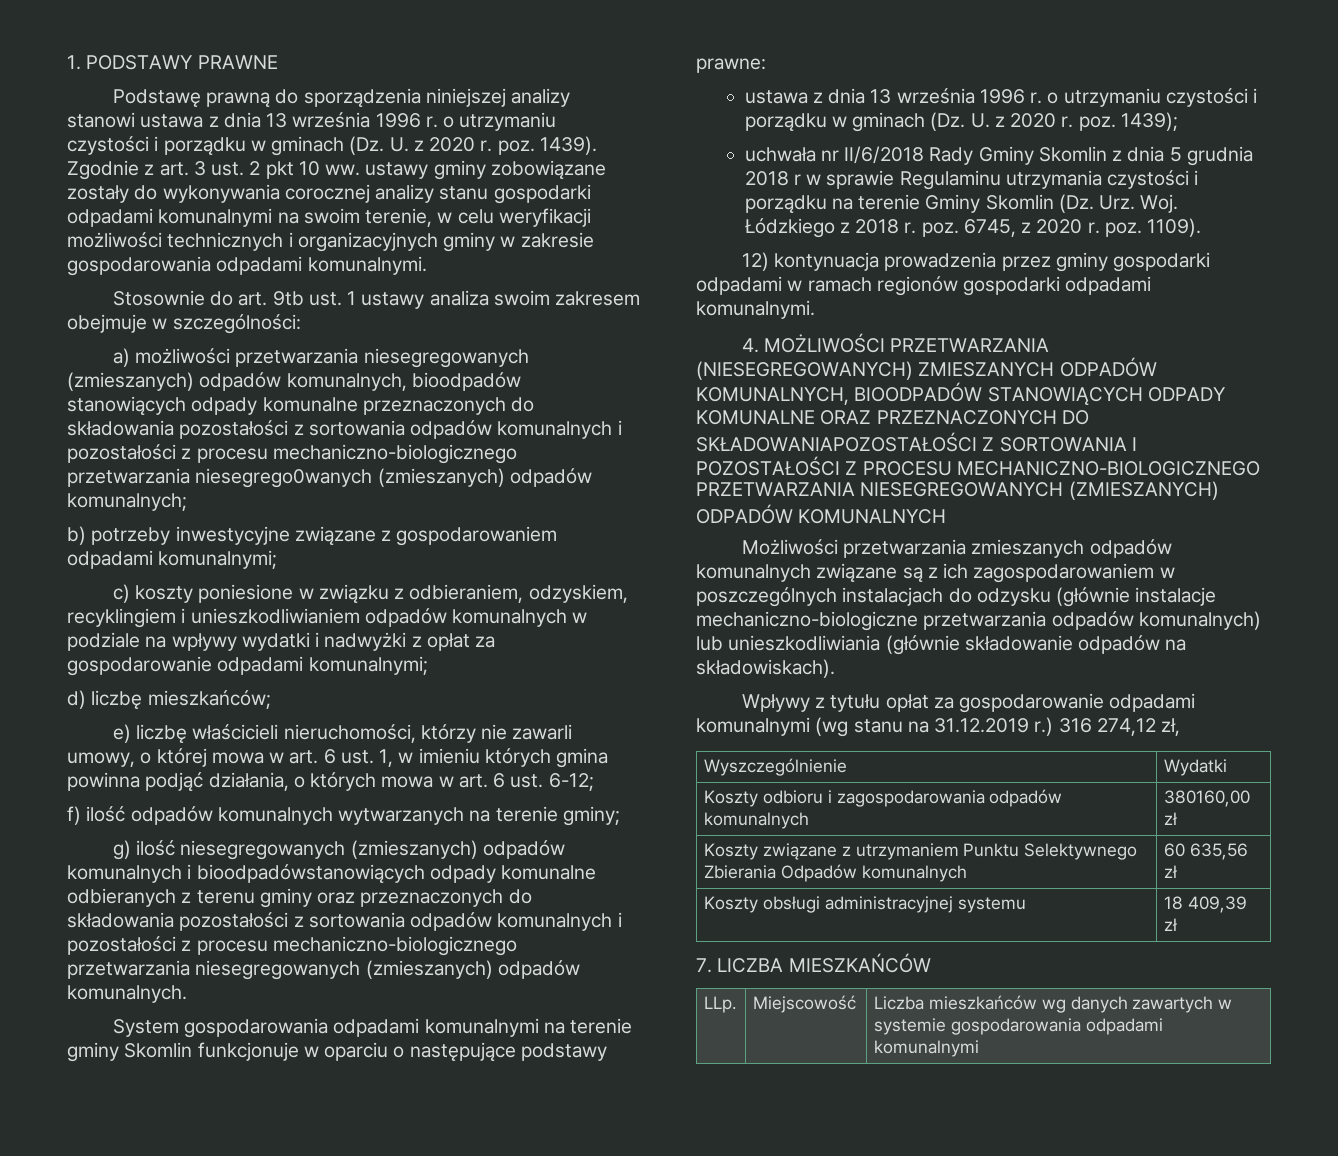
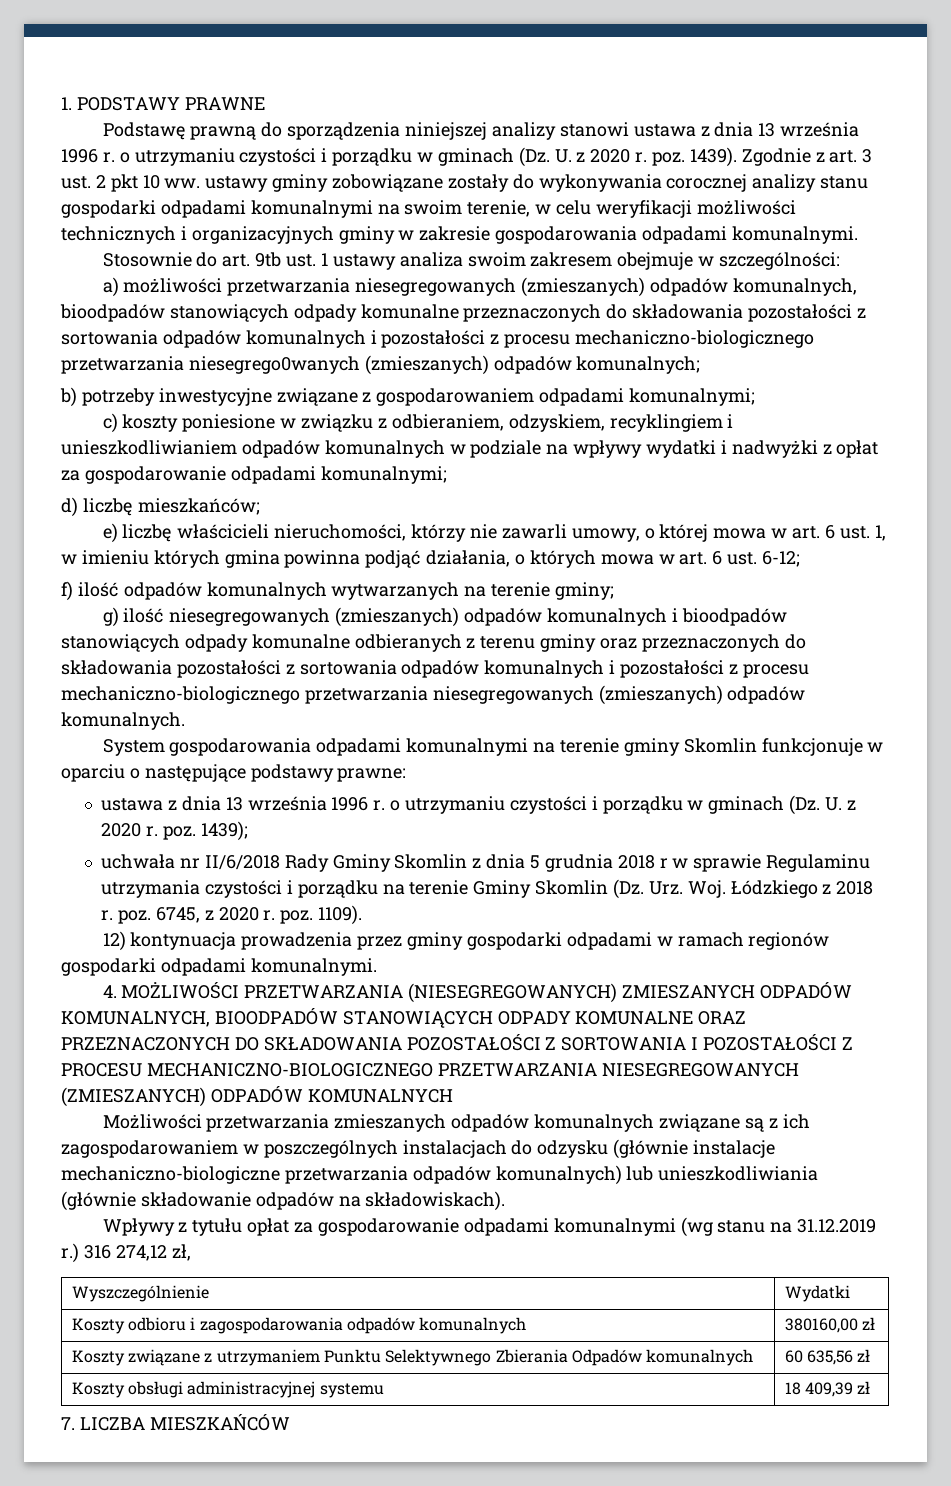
- g) ilość niesegregowanych (zmieszanych) odpadów komunalnych i bioodpadówstanowiących odpady komunalne odbieranych z terenu gminy oraz przeznaczonych do składowania pozostałości z sortowania odpadów komunalnych i pozostałości z procesu mechaniczno-biologicznego przetwarzania niesegregowanych (zmieszanych) odpadów komunalnych.
+ g) ilość niesegregowanych (zmieszanych) odpadów komunalnych i bioodpadów stanowiących odpady komunalne odbieranych z terenu gminy oraz przeznaczonych do składowania pozostałości z sortowania odpadów komunalnych i pozostałości z procesu mechaniczno-biologicznego przetwarzania niesegregowanych (zmieszanych) odpadów komunalnych.
- 4. MOŻLIWOŚCI PRZETWARZANIA (NIESEGREGOWANYCH) ZMIESZANYCH ODPADÓW KOMUNALNYCH, BIOODPADÓW STANOWIĄCYCH ODPADY KOMUNALNE ORAZ PRZEZNACZONYCH DO SKŁADOWANIAPOZOSTAŁOŚCI Z SORTOWANIA I POZOSTAŁOŚCI Z PROCESU MECHANICZNO-BIOLOGICZNEGO PRZETWARZANIA NIESEGREGOWANYCH (ZMIESZANYCH) ODPADÓW KOMUNALNYCH
+ 4. MOŻLIWOŚCI PRZETWARZANIA (NIESEGREGOWANYCH) ZMIESZANYCH ODPADÓW KOMUNALNYCH, BIOODPADÓW STANOWIĄCYCH ODPADY KOMUNALNE ORAZ PRZEZNACZONYCH DO SKŁADOWANIA POZOSTAŁOŚCI Z SORTOWANIA I POZOSTAŁOŚCI Z PROCESU MECHANICZNO-BIOLOGICZNEGO PRZETWARZANIA NIESEGREGOWANYCH (ZMIESZANYCH) ODPADÓW KOMUNALNYCH
- LLp. | Miejscowość | Liczba mieszkańców wg danych zawartych w systemie gospodarowania odpadami komunalnymi

